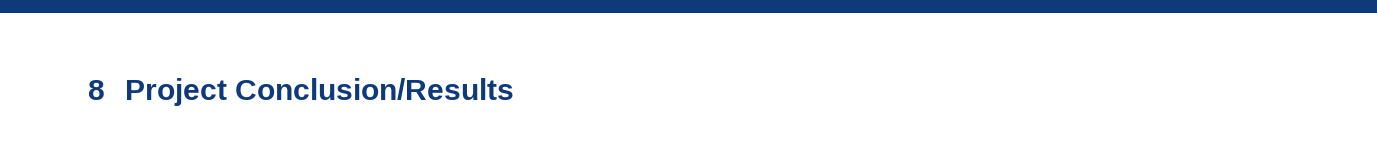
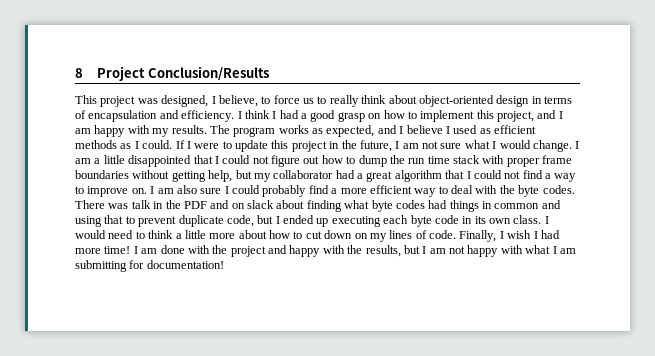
+ This project was designed, I believe, to force us to really think about object-oriented design in terms of encapsulation and efficiency. I think I had a good grasp on how to implement this project, and I am happy with my results. The program works as expected, and I believe I used as efficient methods as I could. If I were to update this project in the future, I am not sure what I would change. I am a little disappointed that I could not figure out how to dump the run time stack with proper frame boundaries without getting help, but my collaborator had a great algorithm that I could not find a way to improve on. I am also sure I could probably find a more efficient way to deal with the byte codes. There was talk in the PDF and on slack about finding what byte codes had things in common and using that to prevent duplicate code, but I ended up executing each byte code in its own class. I would need to think a little more about how to cut down on my lines of code. Finally, I wish I had more time! I am done with the project and happy with the results, but I am not happy with what I am submitting for documentation!

